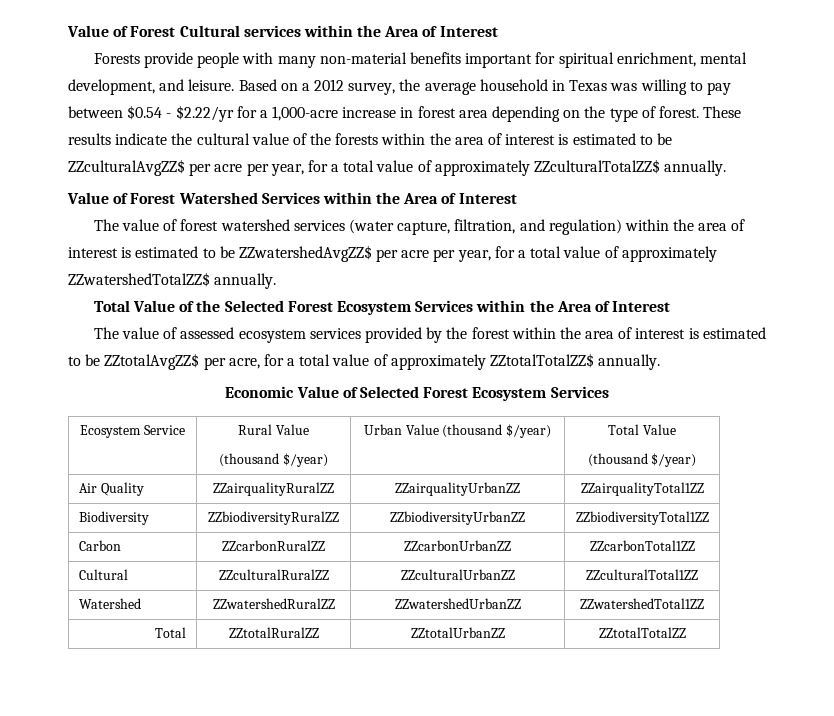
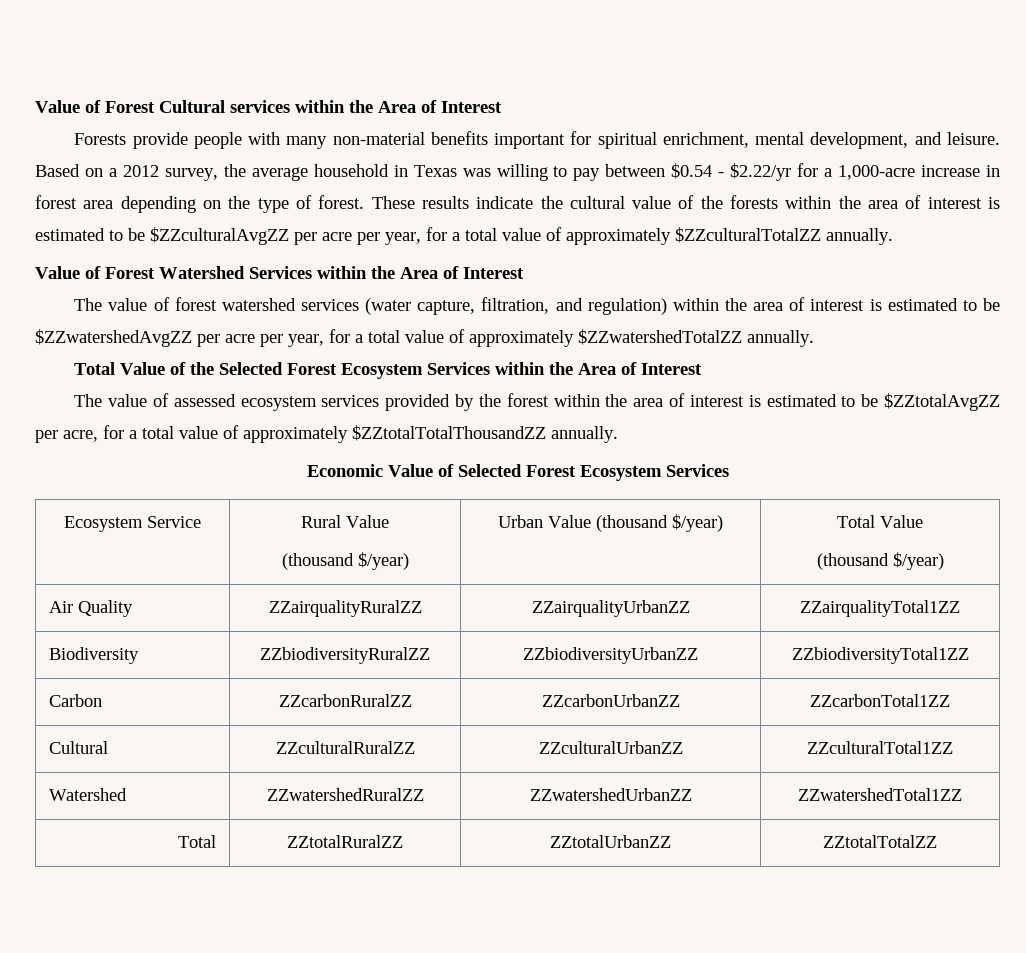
- These results indicate the cultural value of the forests within the area of interest is estimated to be ZZculturalAvgZZ$ per acre per year, for a total value of approximately ZZculturalTotalZZ$ annually.
+ These results indicate the cultural value of the forests within the area of interest is estimated to be $ZZculturalAvgZZ per acre per year, for a total value of approximately $ZZculturalTotalZZ annually.
- The value of forest watershed services (water capture, filtration, and regulation) within the area of interest is estimated to be ZZwatershedAvgZZ$ per acre per year, for a total value of approximately ZZwatershedTotalZZ$ annually.
+ The value of forest watershed services (water capture, filtration, and regulation) within the area of interest is estimated to be $ZZwatershedAvgZZ per acre per year, for a total value of approximately $ZZwatershedTotalZZ annually.
- The value of assessed ecosystem services provided by the forest within the area of interest is estimated to be ZZtotalAvgZZ$ per acre, for a total value of approximately ZZtotalTotalZZ$ annually.
+ The value of assessed ecosystem services provided by the forest within the area of interest is estimated to be $ZZtotalAvgZZ per acre, for a total value of approximately $ZZtotalTotalThousandZZ annually.

